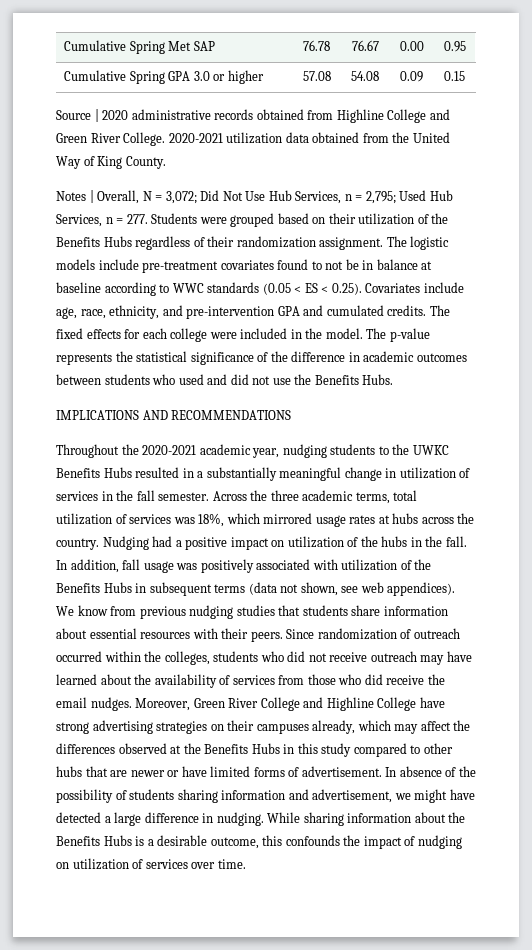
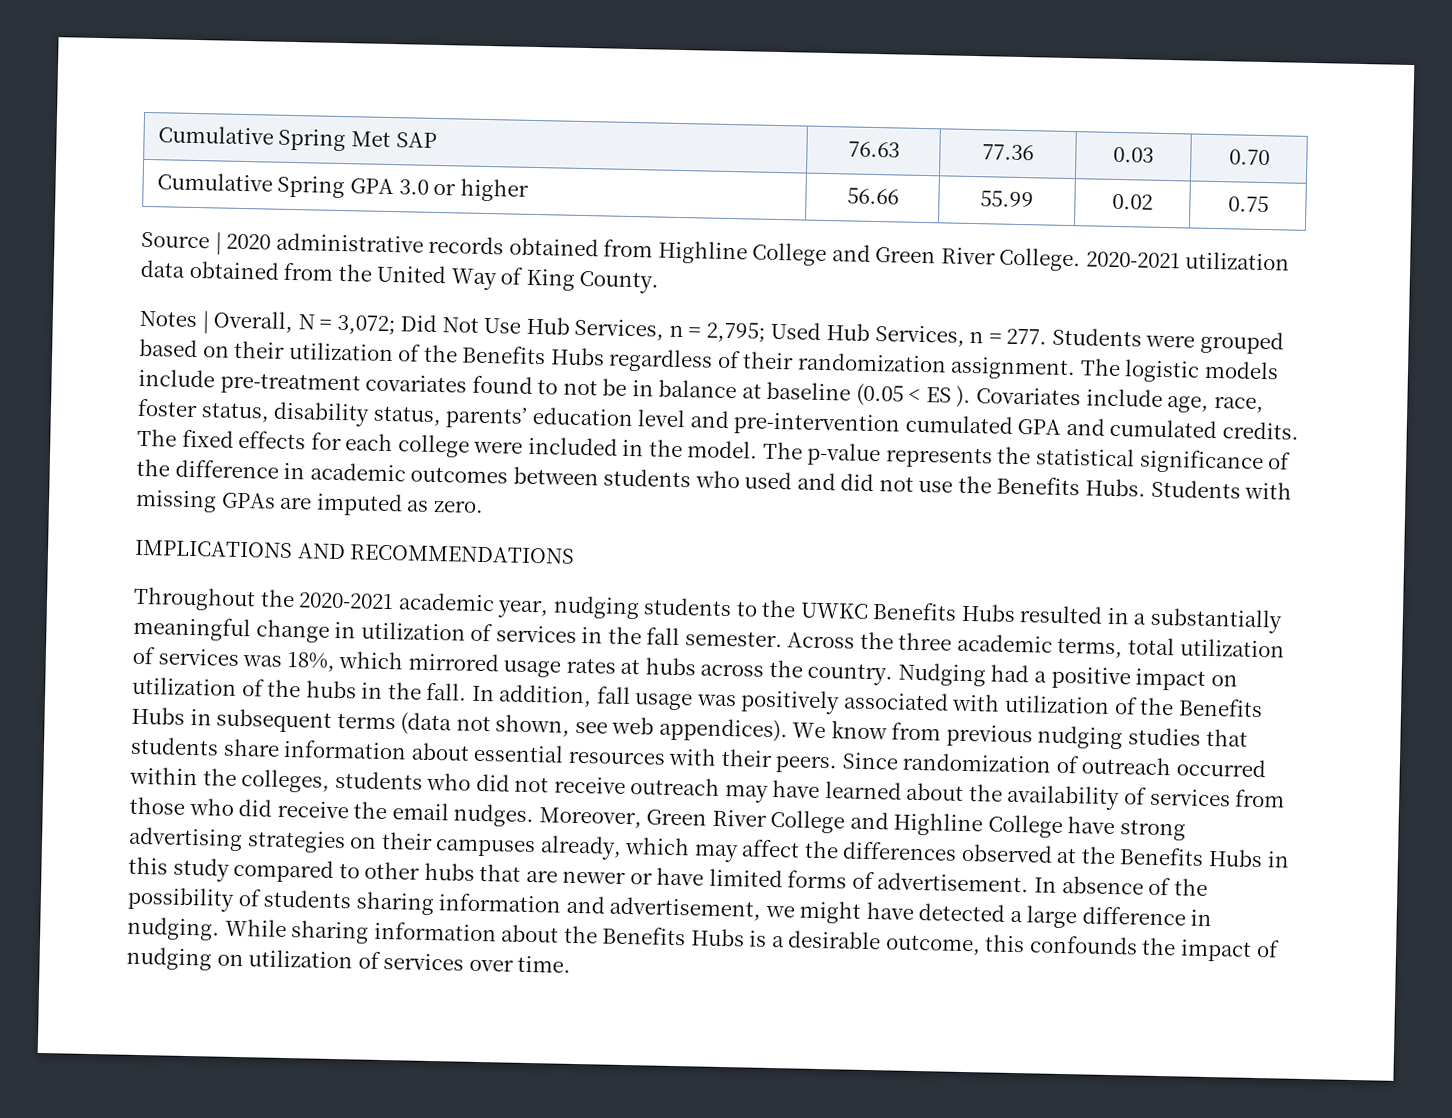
- Cumulative Spring Met SAP | 76.78 | 76.67 | 0.00 | 0.95
+ Cumulative Spring Met SAP | 76.63 | 77.36 | 0.03 | 0.70
- Cumulative Spring GPA 3.0 or higher | 57.08 | 54.08 | 0.09 | 0.15
+ Cumulative Spring GPA 3.0 or higher | 56.66 | 55.99 | 0.02 | 0.75
- The logistic models include pre-treatment covariates found to not be in balance at baseline according to WWC standards (0.05 < ES < 0.25). Covariates include age, race, ethnicity, and pre-intervention GPA and cumulated credits.
+ The logistic models include pre-treatment covariates found to not be in balance at baseline (0.05 < ES ). Covariates include age, race, foster status, disability status, parents’ education level and pre-intervention cumulated GPA and cumulated credits.
+ Students with missing GPAs are imputed as zero.

